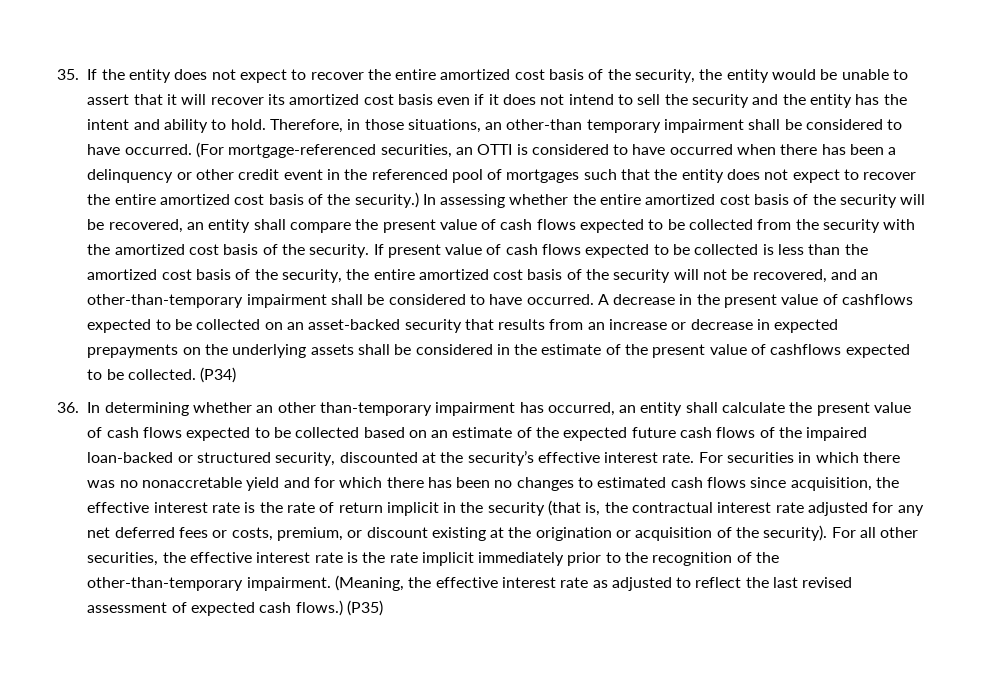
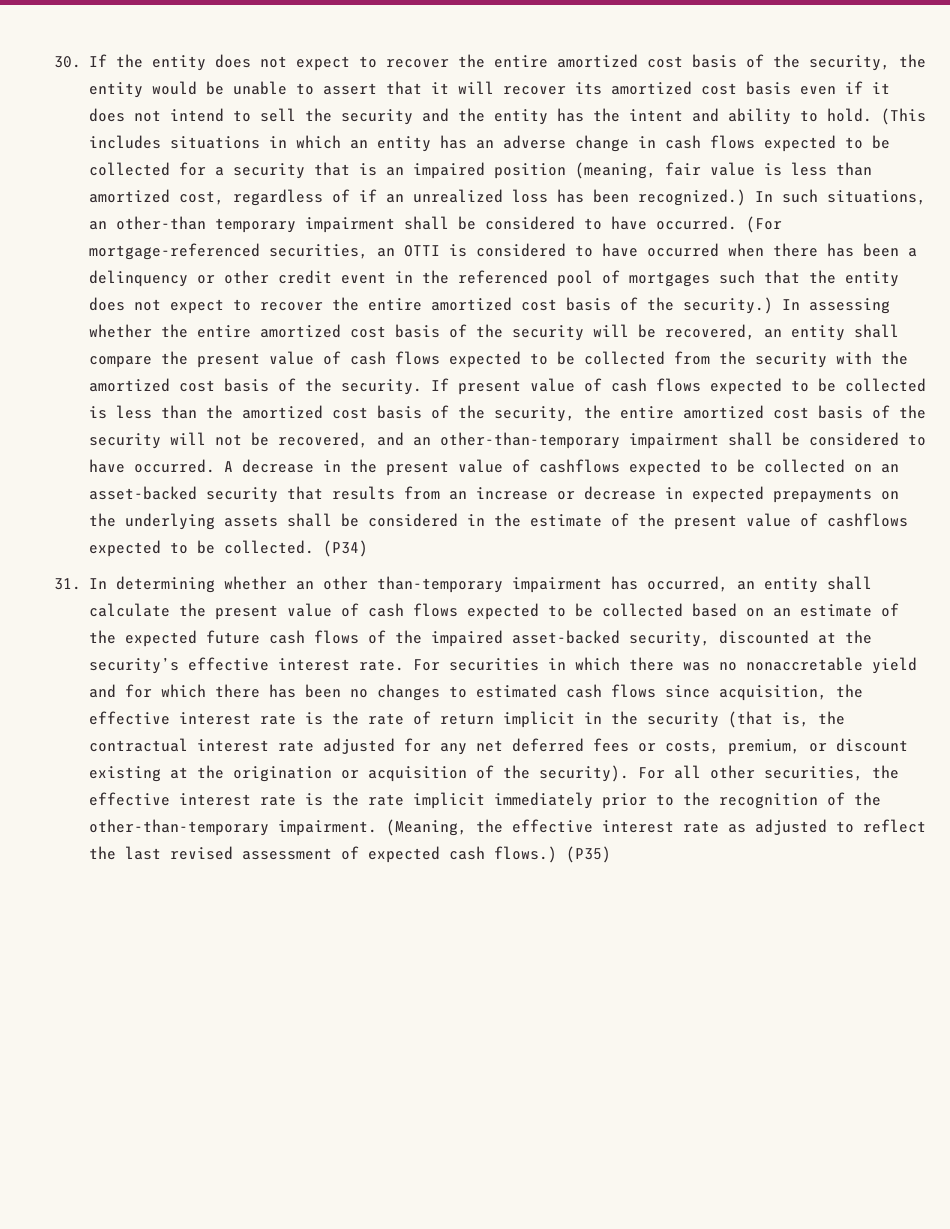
- 35. If the entity does not expect to recover the entire amortized cost basis of the security, the entity would be unable to assert that it will recover its amortized cost basis even if it does not intend to sell the security and the entity has the intent and ability to hold.
+ 30. If the entity does not expect to recover the entire amortized cost basis of the security, the entity would be unable to assert that it will recover its amortized cost basis even if it does not intend to sell the security and the entity has the intent and ability to hold.
- Therefore, in those situations, an other-than temporary impairment shall be considered to have occurred.
+ (This includes situations in which an entity has an adverse change in cash flows expected to be collected for a security that is an impaired position (meaning, fair value is less than amortized cost, regardless of if an unrealized loss has been recognized.) In such situations, an other-than temporary impairment shall be considered to have occurred.
- 36. In determining whether an other than-temporary impairment has occurred, an entity shall calculate the present value of cash flows expected to be collected based on an estimate of the expected future cash flows of the impaired loan-backed or structured security, discounted at the security’s effective interest rate.
+ 31. In determining whether an other than-temporary impairment has occurred, an entity shall calculate the present value of cash flows expected to be collected based on an estimate of the expected future cash flows of the impaired asset-backed security, discounted at the security’s effective interest rate.

